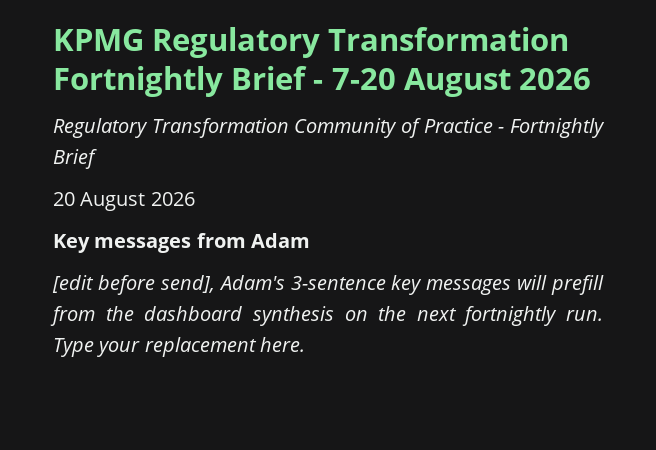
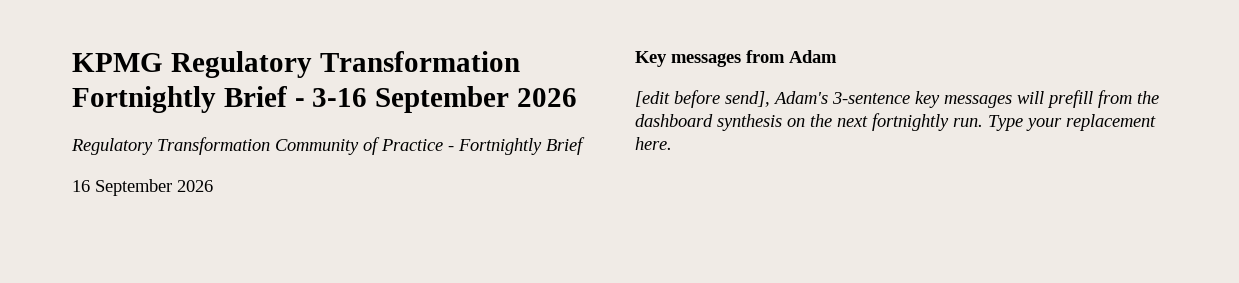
- KPMG Regulatory Transformation Fortnightly Brief - 7-20 August 2026
+ KPMG Regulatory Transformation Fortnightly Brief - 3-16 September 2026
- 20 August 2026
+ 16 September 2026

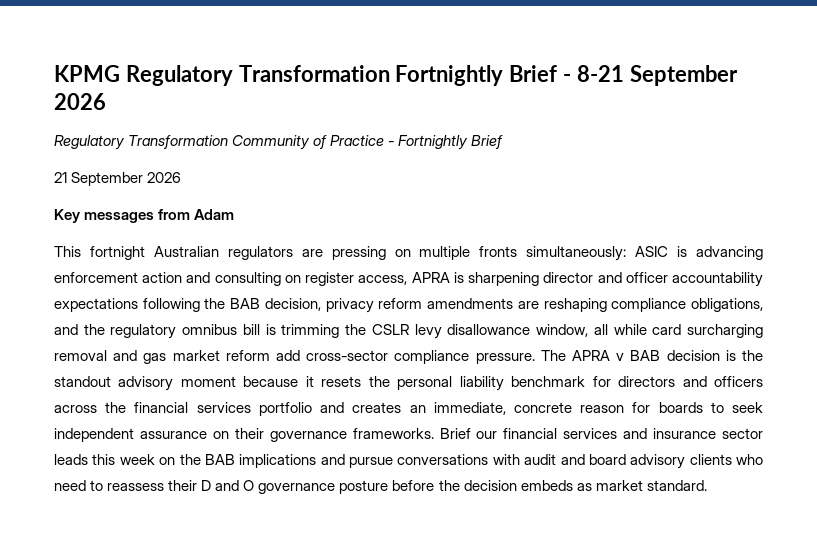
- KPMG Regulatory Transformation Fortnightly Brief - 3-16 September 2026
+ KPMG Regulatory Transformation Fortnightly Brief - 8-21 September 2026
- 16 September 2026
+ 21 September 2026
- [edit before send], Adam's 3-sentence key messages will prefill from the dashboard synthesis on the next fortnightly run. Type your replacement here.
+ This fortnight Australian regulators are pressing on multiple fronts simultaneously: ASIC is advancing enforcement action and consulting on register access, APRA is sharpening director and officer accountability expectations following the BAB decision, privacy reform amendments are reshaping compliance obligations, and the regulatory omnibus bill is trimming the CSLR levy disallowance window, all while card surcharging removal and gas market reform add cross-sector compliance pressure. The APRA v BAB decision is the standout advisory moment because it resets the personal liability benchmark for directors and officers across the financial services portfolio and creates an immediate, concrete reason for boards to seek independent assurance on their governance frameworks. Brief our financial services and insurance sector leads this week on the BAB implications and pursue conversations with audit and board advisory clients who need to reassess their D and O governance posture before the decision embeds as market standard.

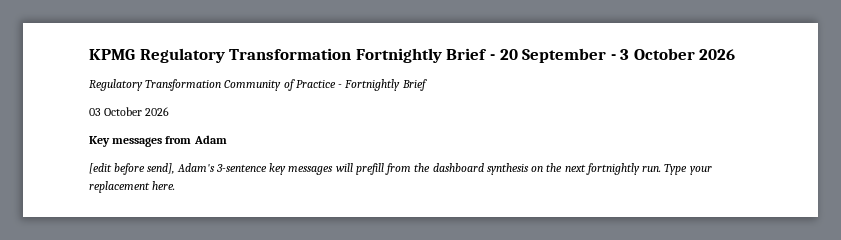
- KPMG Regulatory Transformation Fortnightly Brief - 8-21 September 2026
+ KPMG Regulatory Transformation Fortnightly Brief - 20 September - 3 October 2026
- 21 September 2026
+ 03 October 2026
- This fortnight Australian regulators are pressing on multiple fronts simultaneously: ASIC is advancing enforcement action and consulting on register access, APRA is sharpening director and officer accountability expectations following the BAB decision, privacy reform amendments are reshaping compliance obligations, and the regulatory omnibus bill is trimming the CSLR levy disallowance window, all while card surcharging removal and gas market reform add cross-sector compliance pressure. The APRA v BAB decision is the standout advisory moment because it resets the personal liability benchmark for directors and officers across the financial services portfolio and creates an immediate, concrete reason for boards to seek independent assurance on their governance frameworks. Brief our financial services and insurance sector leads this week on the BAB implications and pursue conversations with audit and board advisory clients who need to reassess their D and O governance posture before the decision embeds as market standard.
+ [edit before send], Adam's 3-sentence key messages will prefill from the dashboard synthesis on the next fortnightly run. Type your replacement here.

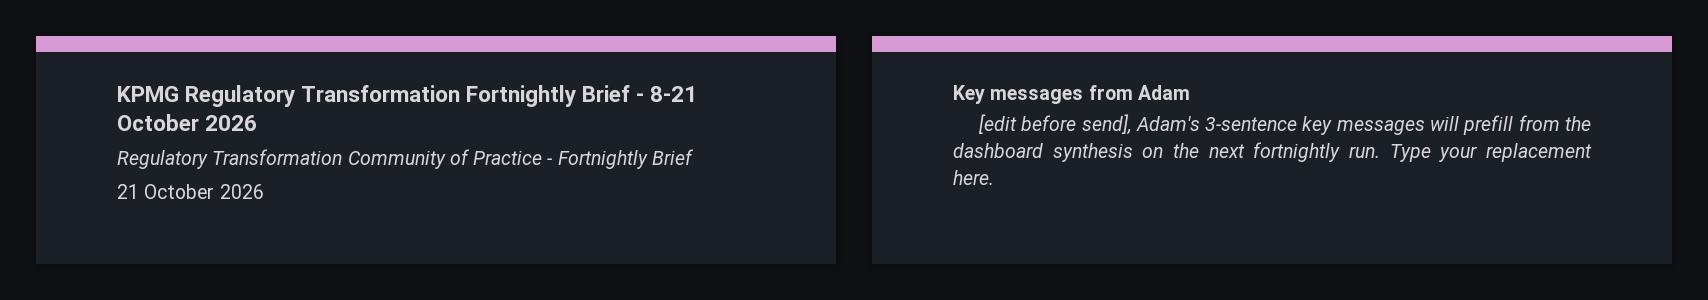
- KPMG Regulatory Transformation Fortnightly Brief - 20 September - 3 October 2026
+ KPMG Regulatory Transformation Fortnightly Brief - 8-21 October 2026
- 03 October 2026
+ 21 October 2026

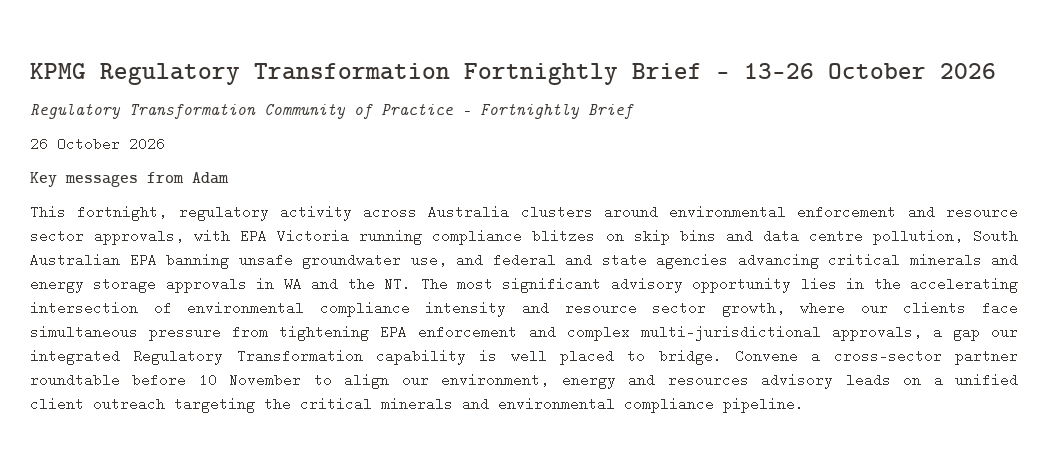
- KPMG Regulatory Transformation Fortnightly Brief - 8-21 October 2026
+ KPMG Regulatory Transformation Fortnightly Brief - 13-26 October 2026
- 21 October 2026
+ 26 October 2026
- [edit before send], Adam's 3-sentence key messages will prefill from the dashboard synthesis on the next fortnightly run. Type your replacement here.
+ This fortnight, regulatory activity across Australia clusters around environmental enforcement and resource sector approvals, with EPA Victoria running compliance blitzes on skip bins and data centre pollution, South Australian EPA banning unsafe groundwater use, and federal and state agencies advancing critical minerals and energy storage approvals in WA and the NT. The most significant advisory opportunity lies in the accelerating intersection of environmental compliance intensity and resource sector growth, where our clients face simultaneous pressure from tightening EPA enforcement and complex multi-jurisdictional approvals, a gap our integrated Regulatory Transformation capability is well placed to bridge. Convene a cross-sector partner roundtable before 10 November to align our environment, energy and resources advisory leads on a unified client outreach targeting the critical minerals and environmental compliance pipeline.

